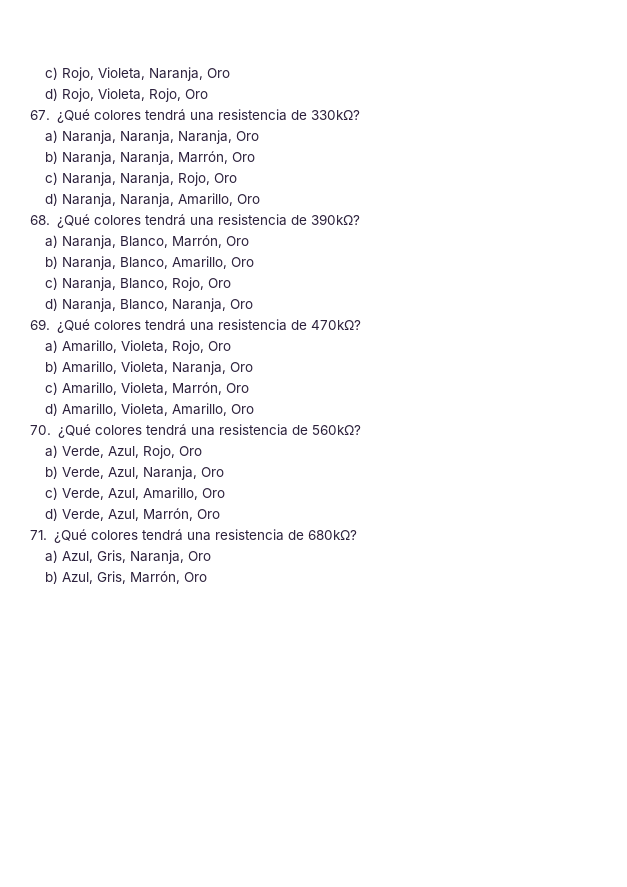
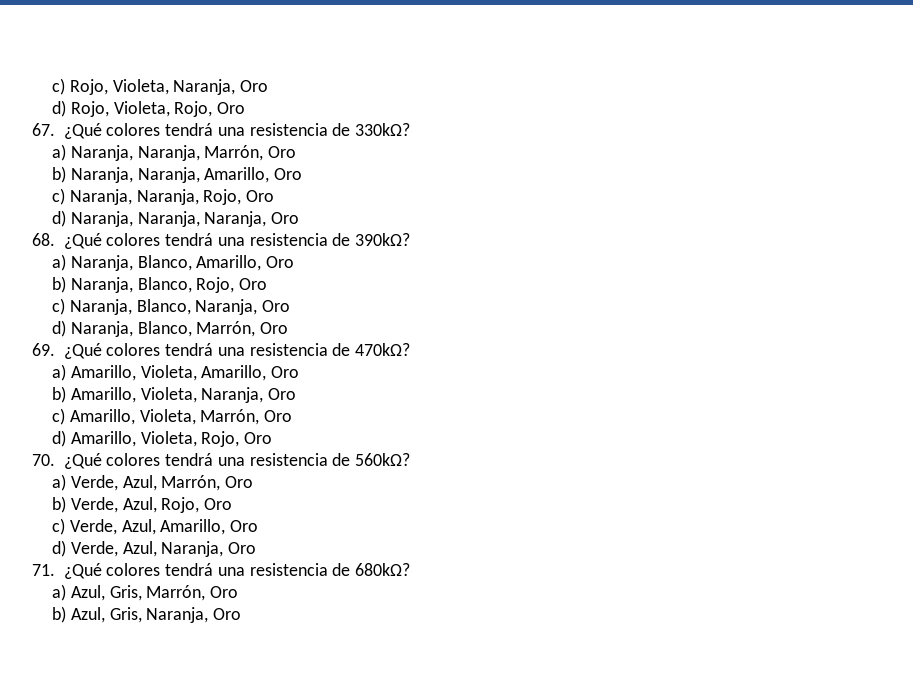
- a) Naranja, Naranja, Naranja, Oro
+ a) Naranja, Naranja, Marrón, Oro
- b) Naranja, Naranja, Marrón, Oro
+ b) Naranja, Naranja, Amarillo, Oro
- d) Naranja, Naranja, Amarillo, Oro
+ d) Naranja, Naranja, Naranja, Oro
- a) Naranja, Blanco, Marrón, Oro
+ a) Naranja, Blanco, Amarillo, Oro
- b) Naranja, Blanco, Amarillo, Oro
+ b) Naranja, Blanco, Rojo, Oro
- c) Naranja, Blanco, Rojo, Oro
+ c) Naranja, Blanco, Naranja, Oro
- d) Naranja, Blanco, Naranja, Oro
+ d) Naranja, Blanco, Marrón, Oro
- a) Amarillo, Violeta, Rojo, Oro
+ a) Amarillo, Violeta, Amarillo, Oro
- d) Amarillo, Violeta, Amarillo, Oro
+ d) Amarillo, Violeta, Rojo, Oro
- a) Verde, Azul, Rojo, Oro
+ a) Verde, Azul, Marrón, Oro
- b) Verde, Azul, Naranja, Oro
+ b) Verde, Azul, Rojo, Oro
- d) Verde, Azul, Marrón, Oro
+ d) Verde, Azul, Naranja, Oro
- a) Azul, Gris, Naranja, Oro
+ a) Azul, Gris, Marrón, Oro
- b) Azul, Gris, Marrón, Oro
+ b) Azul, Gris, Naranja, Oro

